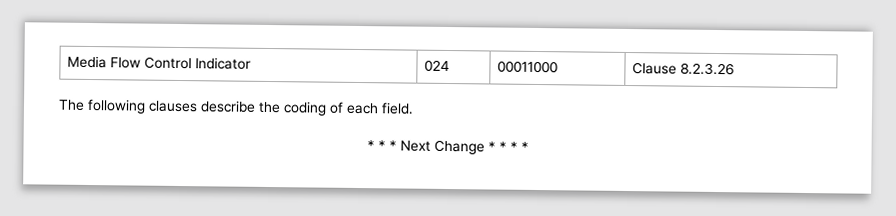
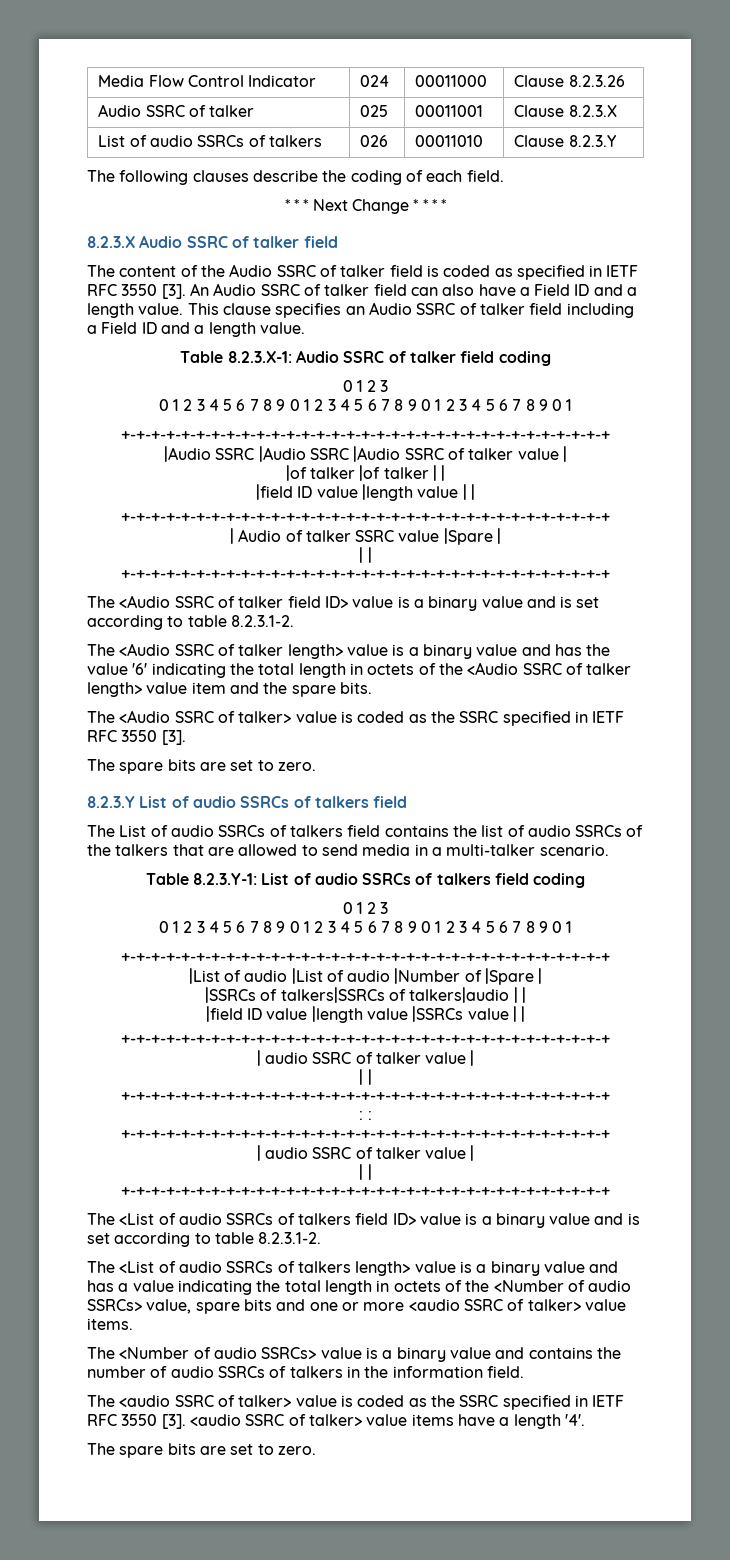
+ Audio SSRC of talker | 025 | 00011001 | Clause 8.2.3.X
+ List of audio SSRCs of talkers | 026 | 00011010 | Clause 8.2.3.Y
+ 8.2.3.X Audio SSRC of talker field
+ The content of the Audio SSRC of talker field is coded as specified in IETF RFC 3550 [3]. An Audio SSRC of talker field can also have a Field ID and a length value. This clause specifies an Audio SSRC of talker field including a Field ID and a length value.
+ Table 8.2.3.X-1: Audio SSRC of talker field coding
+ 0 1 2 3
+ 0 1 2 3 4 5 6 7 8 9 0 1 2 3 4 5 6 7 8 9 0 1 2 3 4 5 6 7 8 9 0 1
+ +-+-+-+-+-+-+-+-+-+-+-+-+-+-+-+-+-+-+-+-+-+-+-+-+-+-+-+-+-+-+-+-+
+ |Audio SSRC |Audio SSRC |Audio SSRC of talker value |
+ |of talker |of talker | |
+ |field ID value |length value | |
+ +-+-+-+-+-+-+-+-+-+-+-+-+-+-+-+-+-+-+-+-+-+-+-+-+-+-+-+-+-+-+-+-+
+ | Audio of talker SSRC value |Spare |
+ | |
+ +-+-+-+-+-+-+-+-+-+-+-+-+-+-+-+-+-+-+-+-+-+-+-+-+-+-+-+-+-+-+-+-+
+ The <Audio SSRC of talker field ID> value is a binary value and is set according to table 8.2.3.1-2.
+ The <Audio SSRC of talker length> value is a binary value and has the value '6' indicating the total length in octets of the <Audio SSRC of talker length> value item and the spare bits.
+ The <Audio SSRC of talker> value is coded as the SSRC specified in IETF RFC 3550 [3].
+ The spare bits are set to zero.
+ 8.2.3.Y List of audio SSRCs of talkers field
+ The List of audio SSRCs of talkers field contains the list of audio SSRCs of the talkers that are allowed to send media in a multi-talker scenario.
+ Table 8.2.3.Y-1: List of audio SSRCs of talkers field coding
+ 0 1 2 3
+ 0 1 2 3 4 5 6 7 8 9 0 1 2 3 4 5 6 7 8 9 0 1 2 3 4 5 6 7 8 9 0 1
+ +-+-+-+-+-+-+-+-+-+-+-+-+-+-+-+-+-+-+-+-+-+-+-+-+-+-+-+-+-+-+-+-+
+ |List of audio |List of audio |Number of |Spare |
+ |SSRCs of talkers|SSRCs of talkers|audio | |
+ |field ID value |length value |SSRCs value | |
+ +-+-+-+-+-+-+-+-+-+-+-+-+-+-+-+-+-+-+-+-+-+-+-+-+-+-+-+-+-+-+-+-+
+ | audio SSRC of talker value |
+ | |
+ +-+-+-+-+-+-+-+-+-+-+-+-+-+-+-+-+-+-+-+-+-+-+-+-+-+-+-+-+-+-+-+-+
+ : :
+ +-+-+-+-+-+-+-+-+-+-+-+-+-+-+-+-+-+-+-+-+-+-+-+-+-+-+-+-+-+-+-+-+
+ | audio SSRC of talker value |
+ | |
+ +-+-+-+-+-+-+-+-+-+-+-+-+-+-+-+-+-+-+-+-+-+-+-+-+-+-+-+-+-+-+-+-+
+ The <List of audio SSRCs of talkers field ID> value is a binary value and is set according to table 8.2.3.1-2.
+ The <List of audio SSRCs of talkers length> value is a binary value and has a value indicating the total length in octets of the <Number of audio SSRCs> value, spare bits and one or more <audio SSRC of talker> value items.
+ The <Number of audio SSRCs> value is a binary value and contains the number of audio SSRCs of talkers in the information field.
+ The <audio SSRC of talker> value is coded as the SSRC specified in IETF RFC 3550 [3]. <audio SSRC of talker> value items have a length '4'.
+ The spare bits are set to zero.

